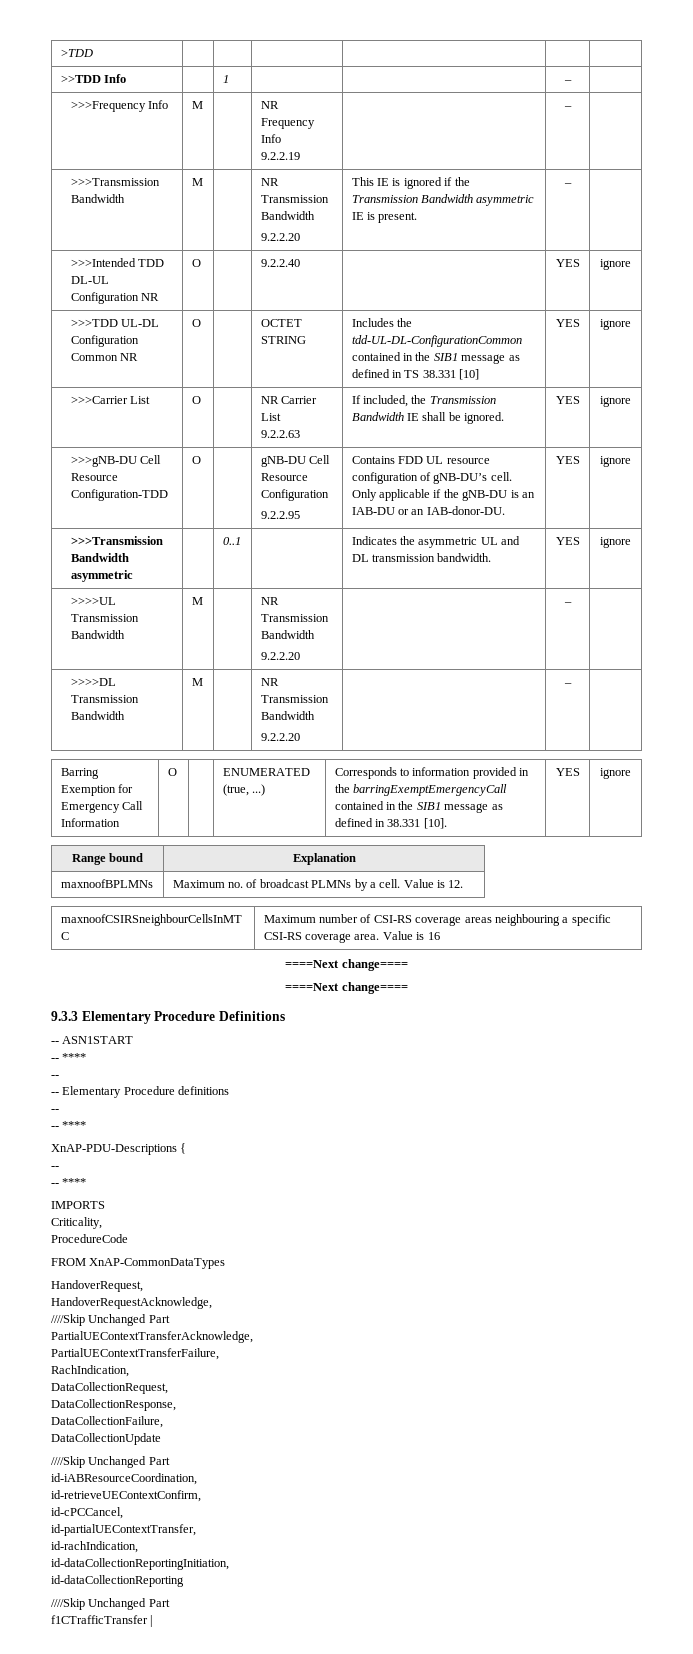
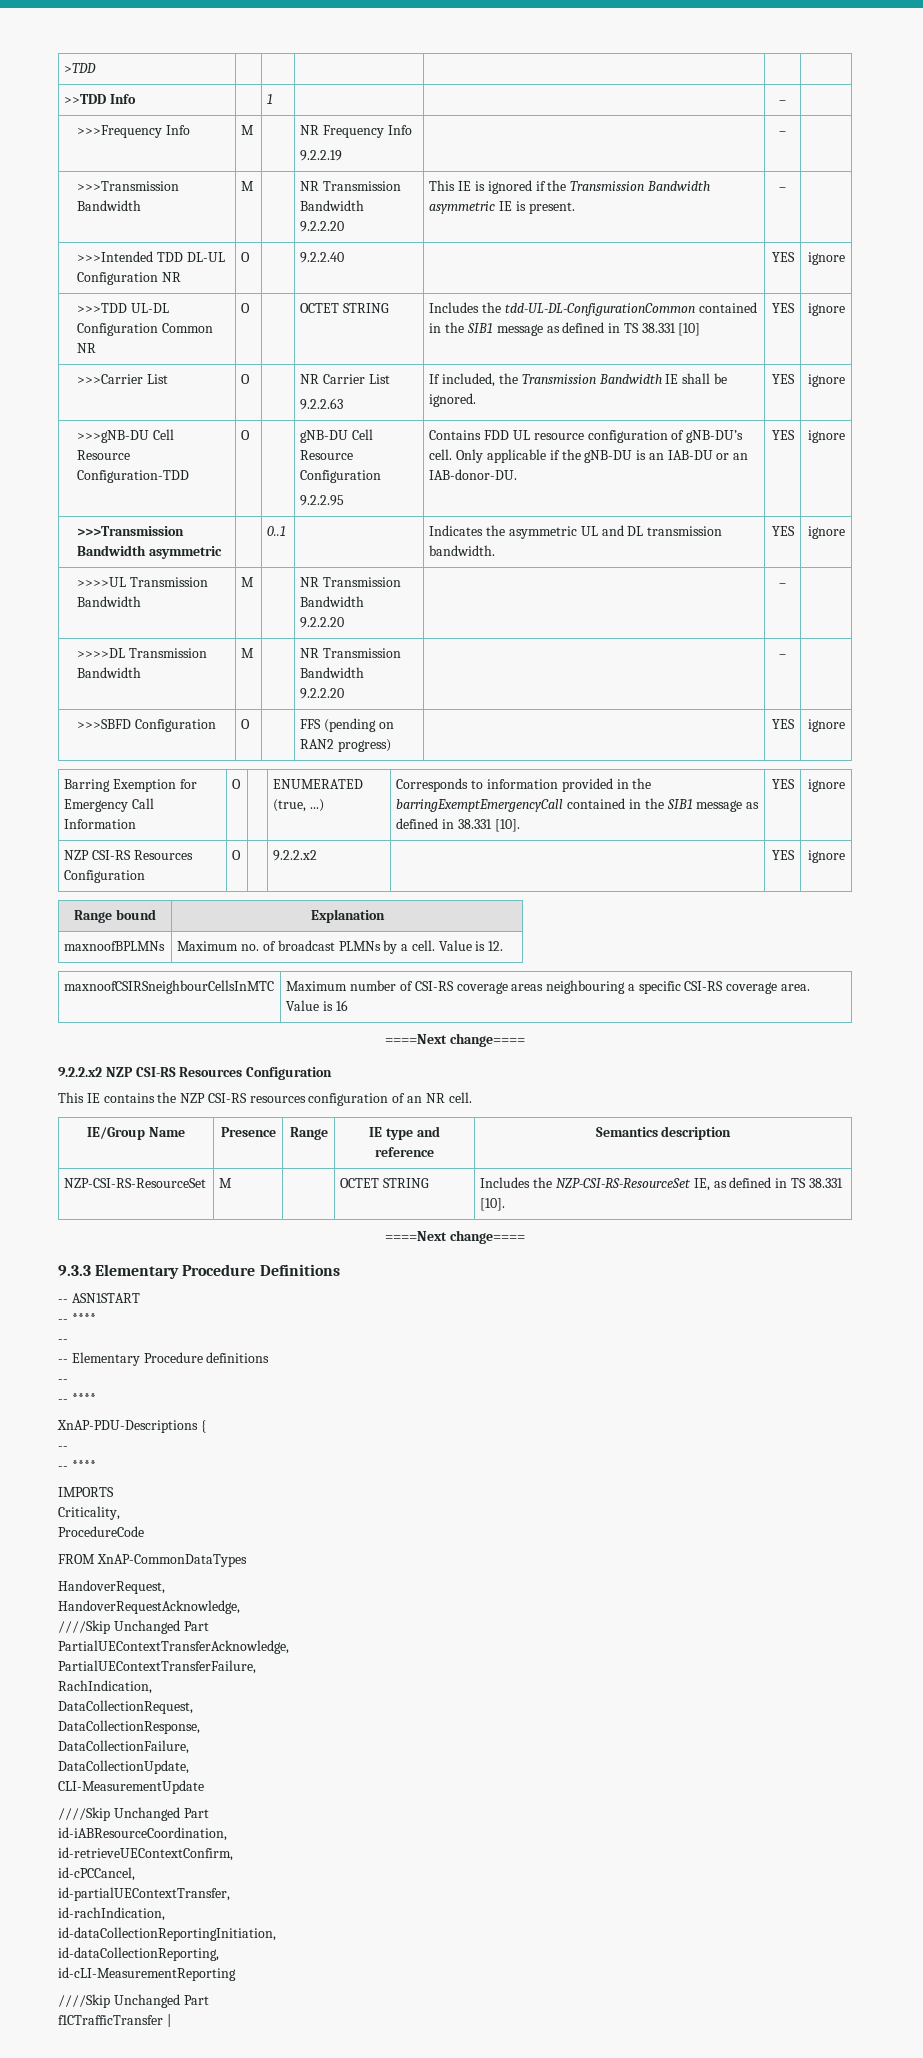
+ >>>SBFD Configuration | O | | FFS (pending on RAN2 progress) | | YES | ignore
+ NZP CSI-RS Resources Configuration | O | | 9.2.2.x2 | | YES | ignore
+ 9.2.2.x2 NZP CSI-RS Resources Configuration
+ This IE contains the NZP CSI-RS resources configuration of an NR cell.
+ IE/Group Name | Presence | Range | IE type and reference | Semantics description
+ NZP-CSI-RS-ResourceSet | M | | OCTET STRING | Includes the NZP-CSI-RS-ResourceSet IE, as defined in TS 38.331 [10].
- DataCollectionUpdate
+ DataCollectionUpdate,
+ CLI-MeasurementUpdate
- id-dataCollectionReporting
+ id-dataCollectionReporting,
+ id-cLI-MeasurementReporting

